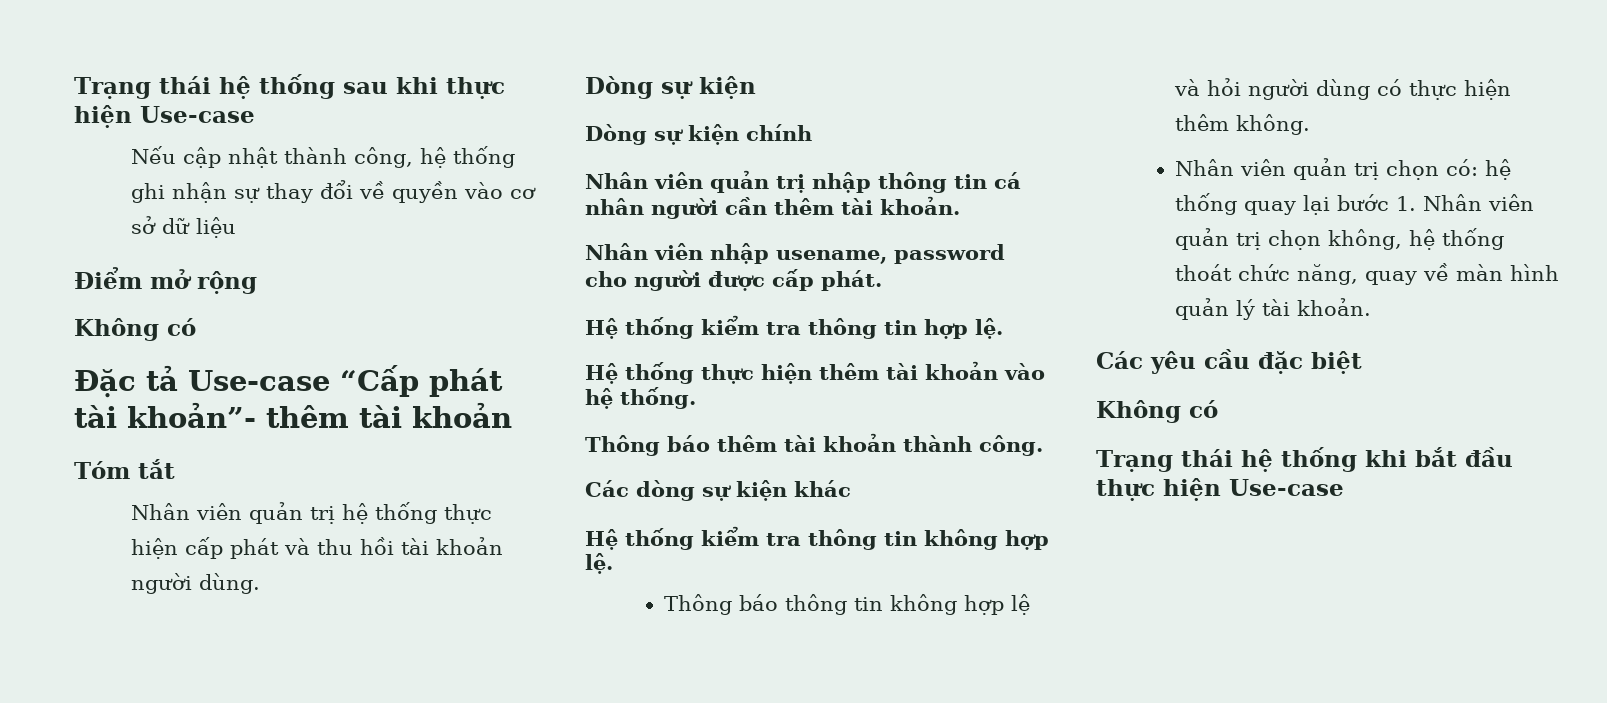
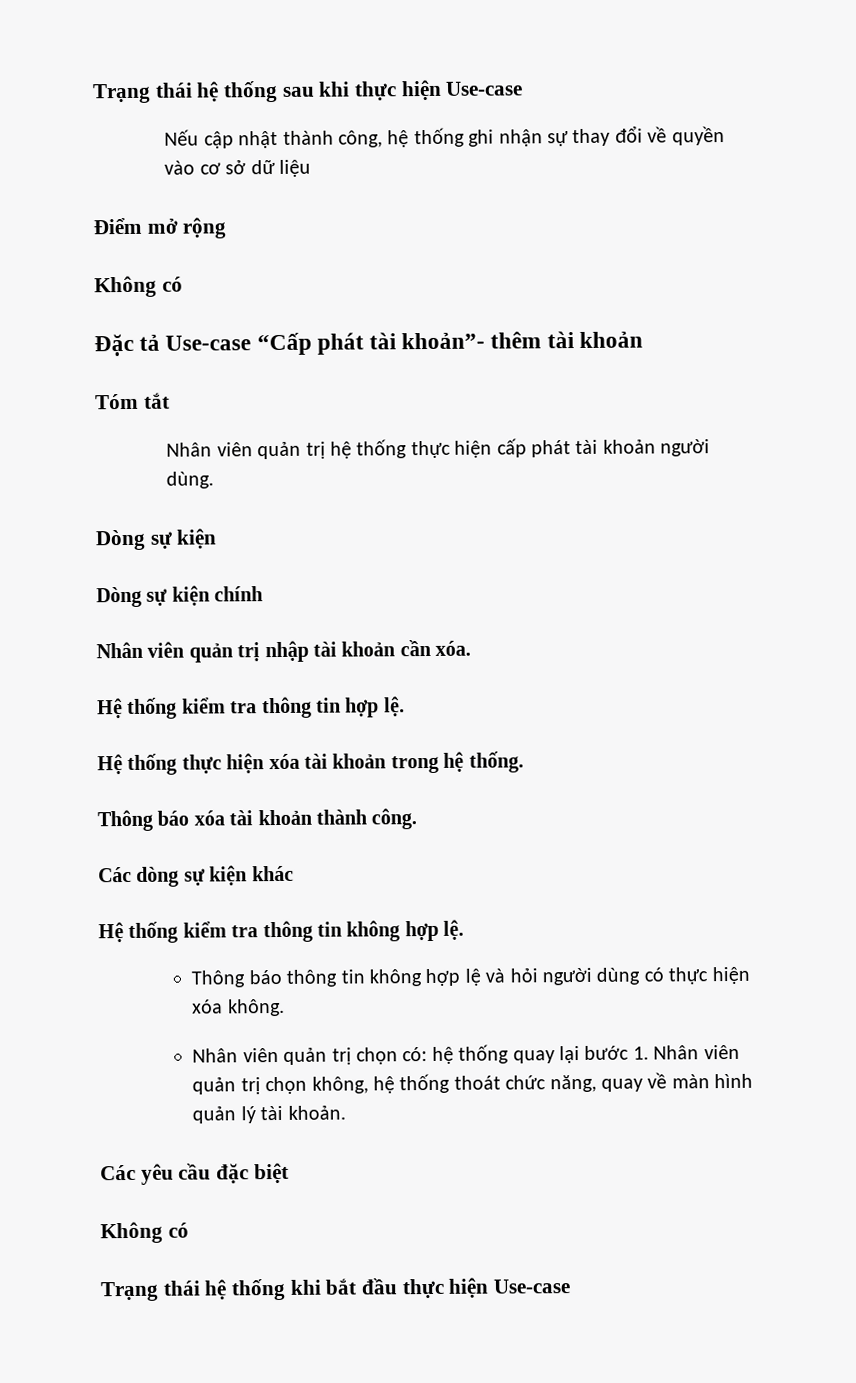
- Nhân viên quản trị hệ thống thực hiện cấp phát và thu hồi tài khoản người dùng.
+ Nhân viên quản trị hệ thống thực hiện cấp phát tài khoản người dùng.
- Nhân viên quản trị nhập thông tin cá nhân người cần thêm tài khoản.
- Nhân viên nhập usename, password cho người được cấp phát.
+ Nhân viên quản trị nhập tài khoản cần xóa.
- Hệ thống thực hiện thêm tài khoản vào hệ thống.
+ Hệ thống thực hiện xóa tài khoản trong hệ thống.
- Thông báo thêm tài khoản thành công.
+ Thông báo xóa tài khoản thành công.
- Thông báo thông tin không hợp lệ và hỏi người dùng có thực hiện thêm không.
+ Thông báo thông tin không hợp lệ và hỏi người dùng có thực hiện xóa không.

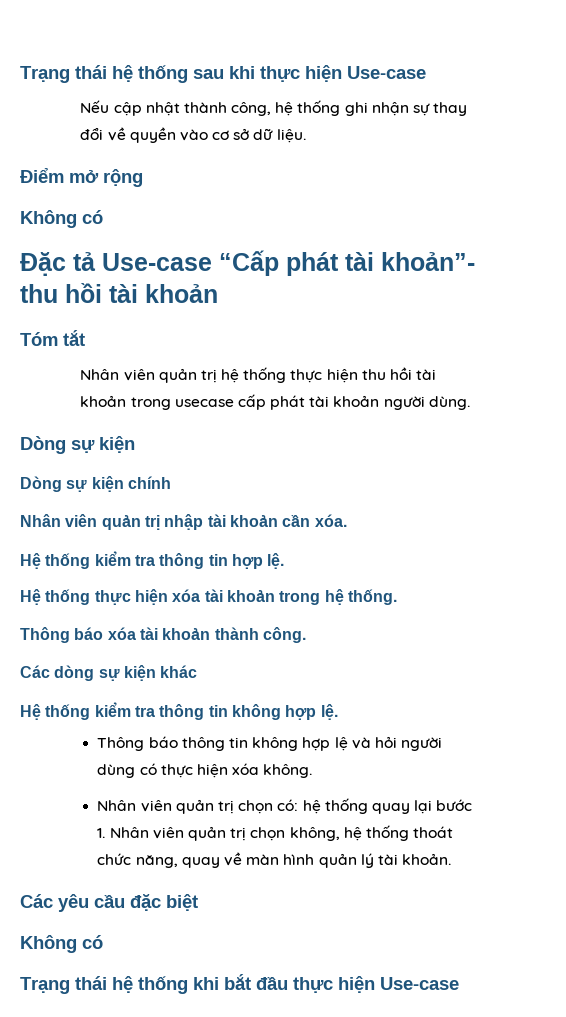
- Nếu cập nhật thành công, hệ thống ghi nhận sự thay đổi về quyền vào cơ sở dữ liệu
+ Nếu cập nhật thành công, hệ thống ghi nhận sự thay đổi về quyền vào cơ sở dữ liệu.
- Đặc tả Use-case “Cấp phát tài khoản”- thêm tài khoản
+ Đặc tả Use-case “Cấp phát tài khoản”- thu hồi tài khoản
- Nhân viên quản trị hệ thống thực hiện cấp phát tài khoản người dùng.
+ Nhân viên quản trị hệ thống thực hiện thu hồi tài khoản trong usecase cấp phát tài khoản người dùng.

